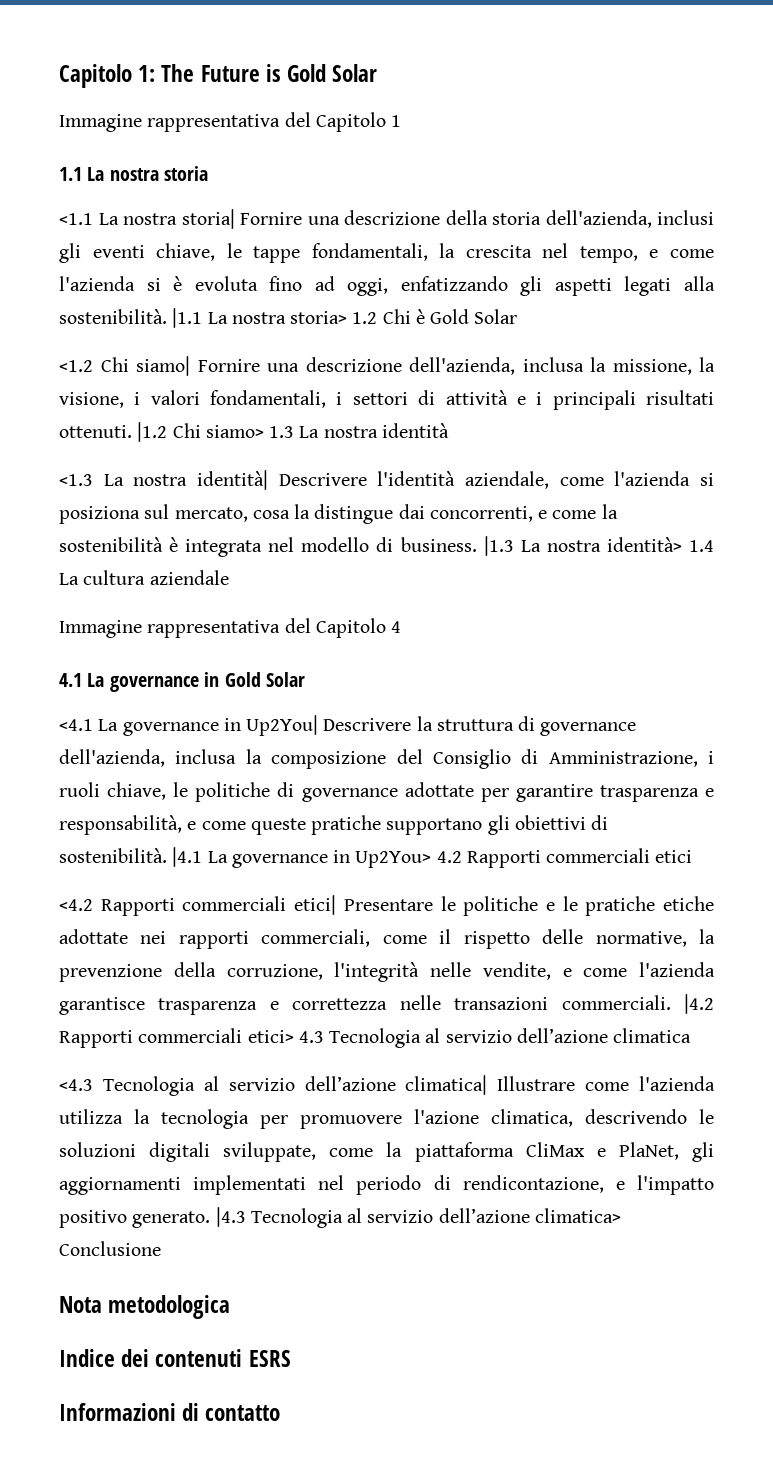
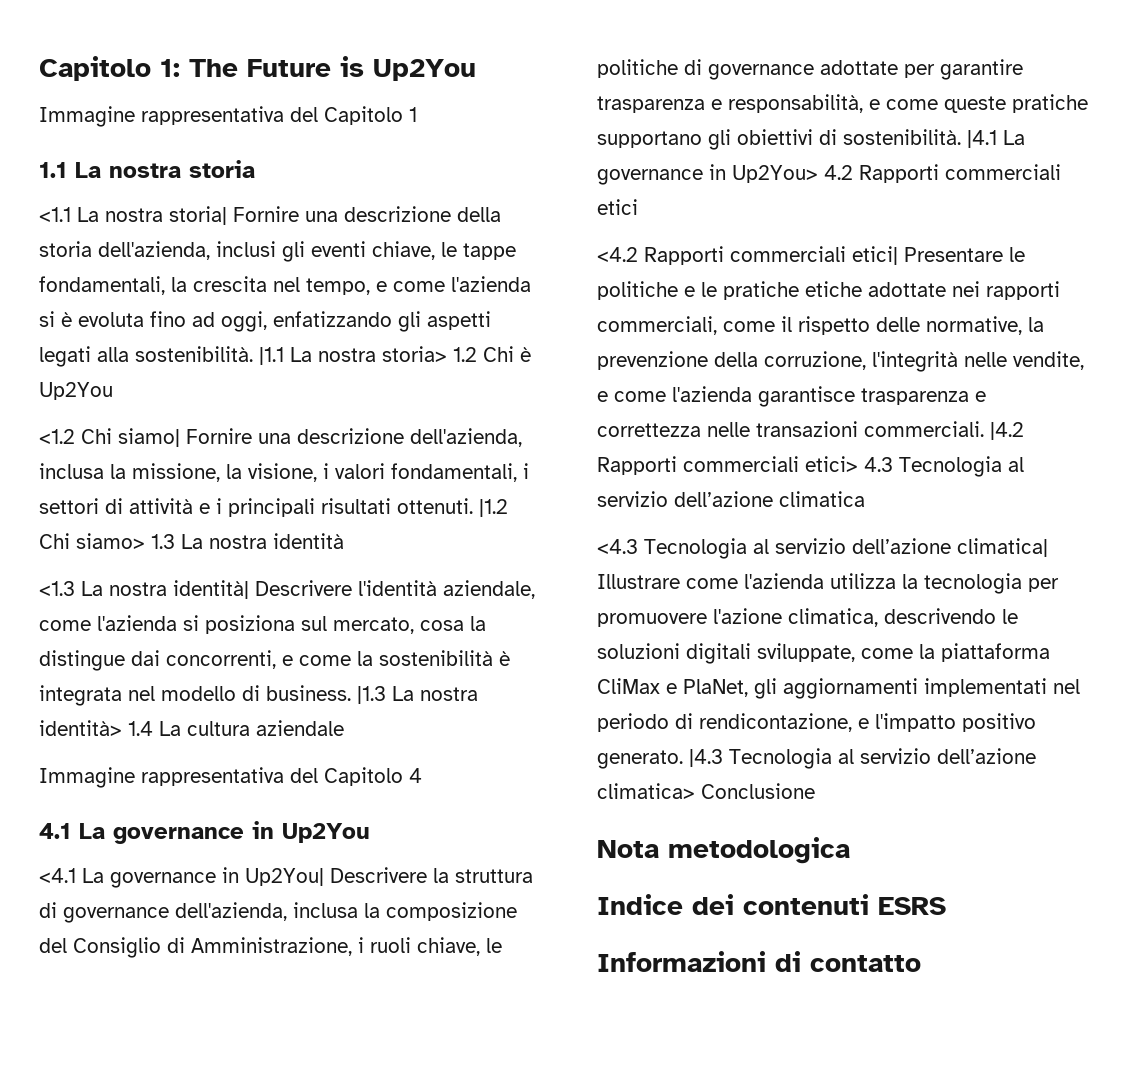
- Capitolo 1: The Future is Gold Solar
+ Capitolo 1: The Future is Up2You
- |1.1 La nostra storia> 1.2 Chi è Gold Solar
+ |1.1 La nostra storia> 1.2 Chi è Up2You
- 4.1 La governance in Gold Solar
+ 4.1 La governance in Up2You

